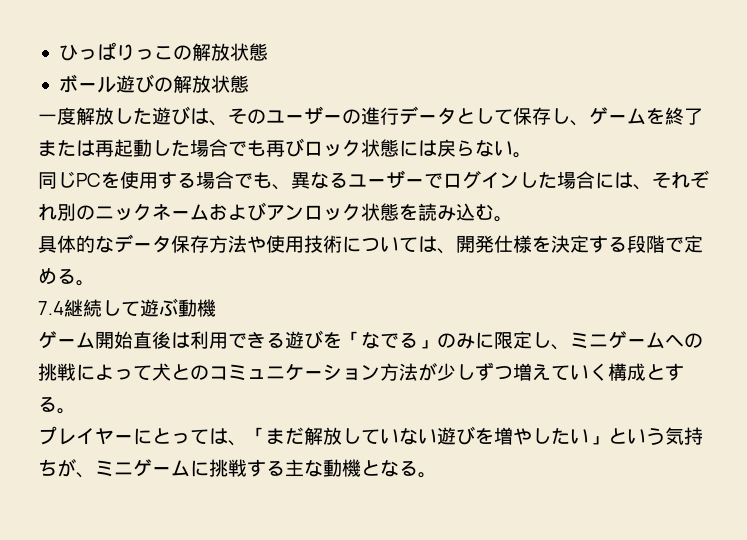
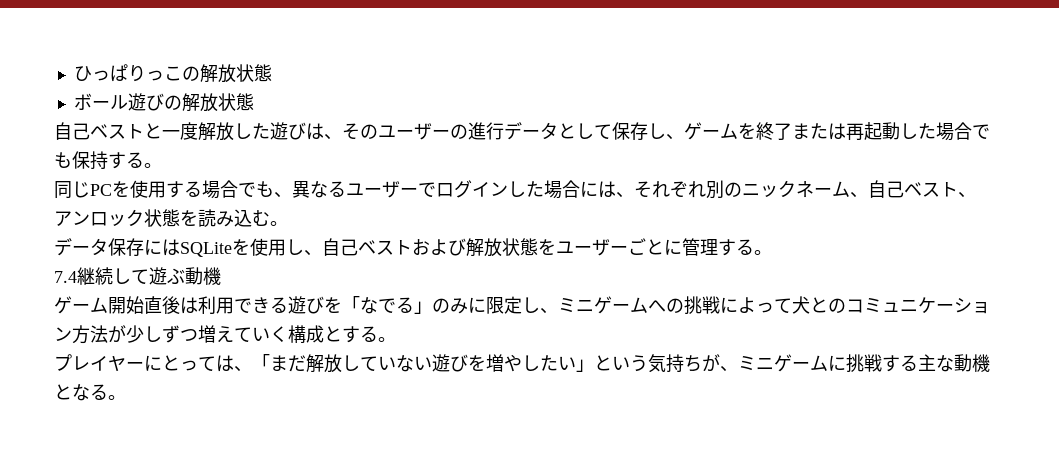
- 一度解放した遊びは、そのユーザーの進行データとして保存し、ゲームを終了または再起動した場合でも再びロック状態には戻らない。
+ 自己ベストと一度解放した遊びは、そのユーザーの進行データとして保存し、ゲームを終了または再起動した場合でも保持する。
- 同じPCを使用する場合でも、異なるユーザーでログインした場合には、それぞれ別のニックネームおよびアンロック状態を読み込む。
+ 同じPCを使用する場合でも、異なるユーザーでログインした場合には、それぞれ別のニックネーム、自己ベスト、アンロック状態を読み込む。
- 具体的なデータ保存方法や使用技術については、開発仕様を決定する段階で定める。
+ データ保存にはSQLiteを使用し、自己ベストおよび解放状態をユーザーごとに管理する。

